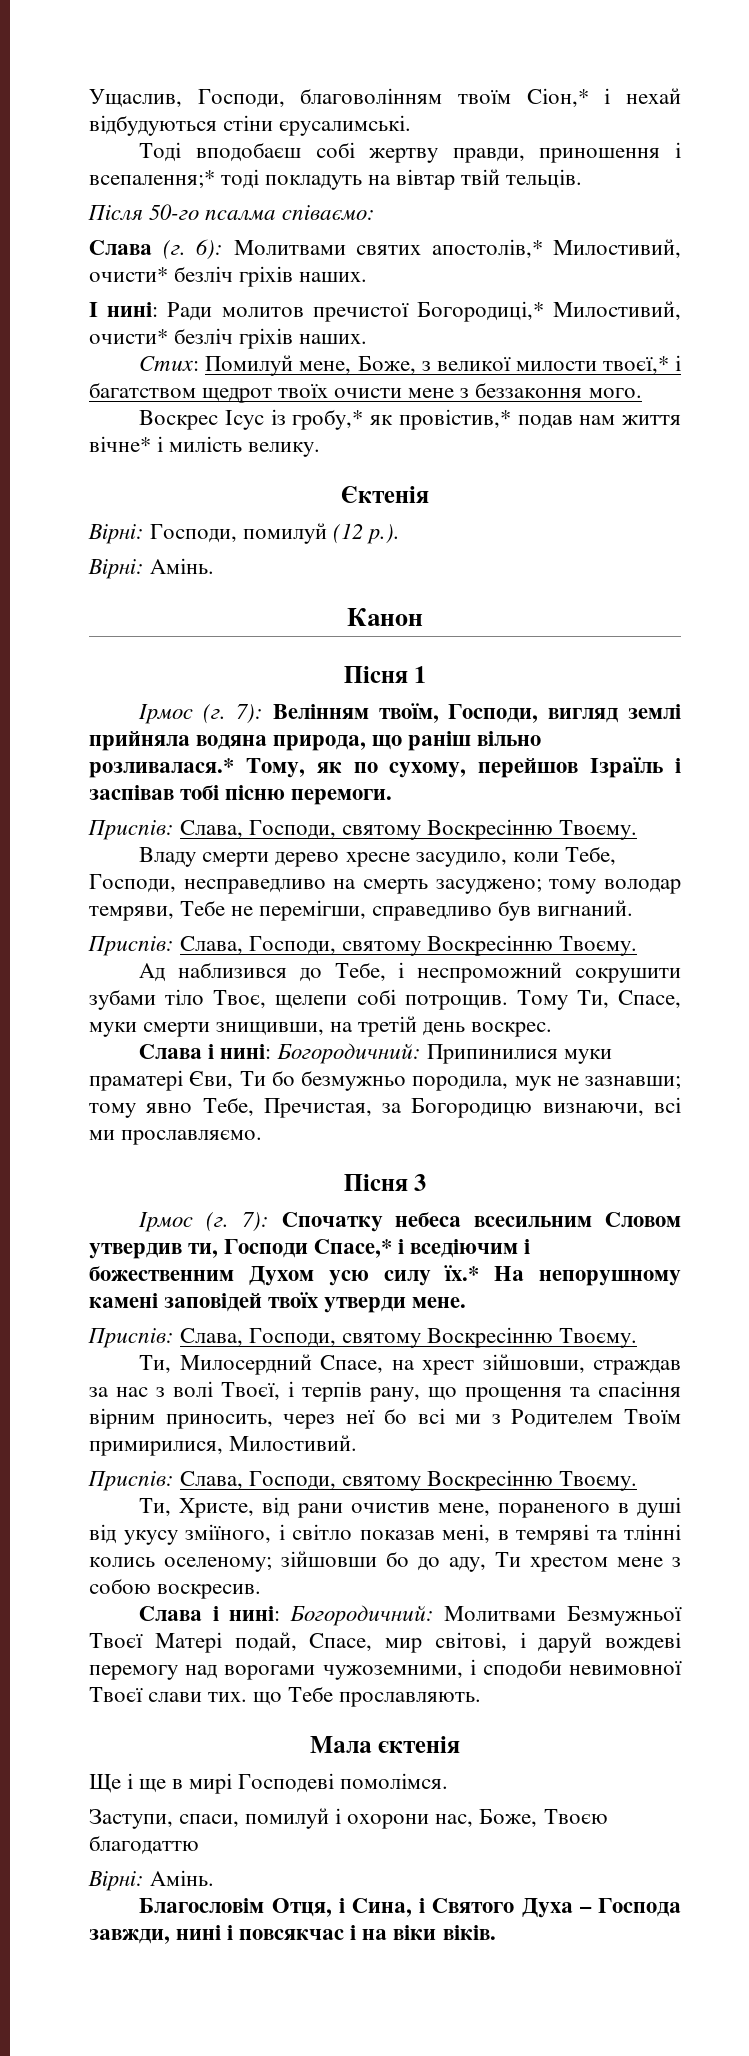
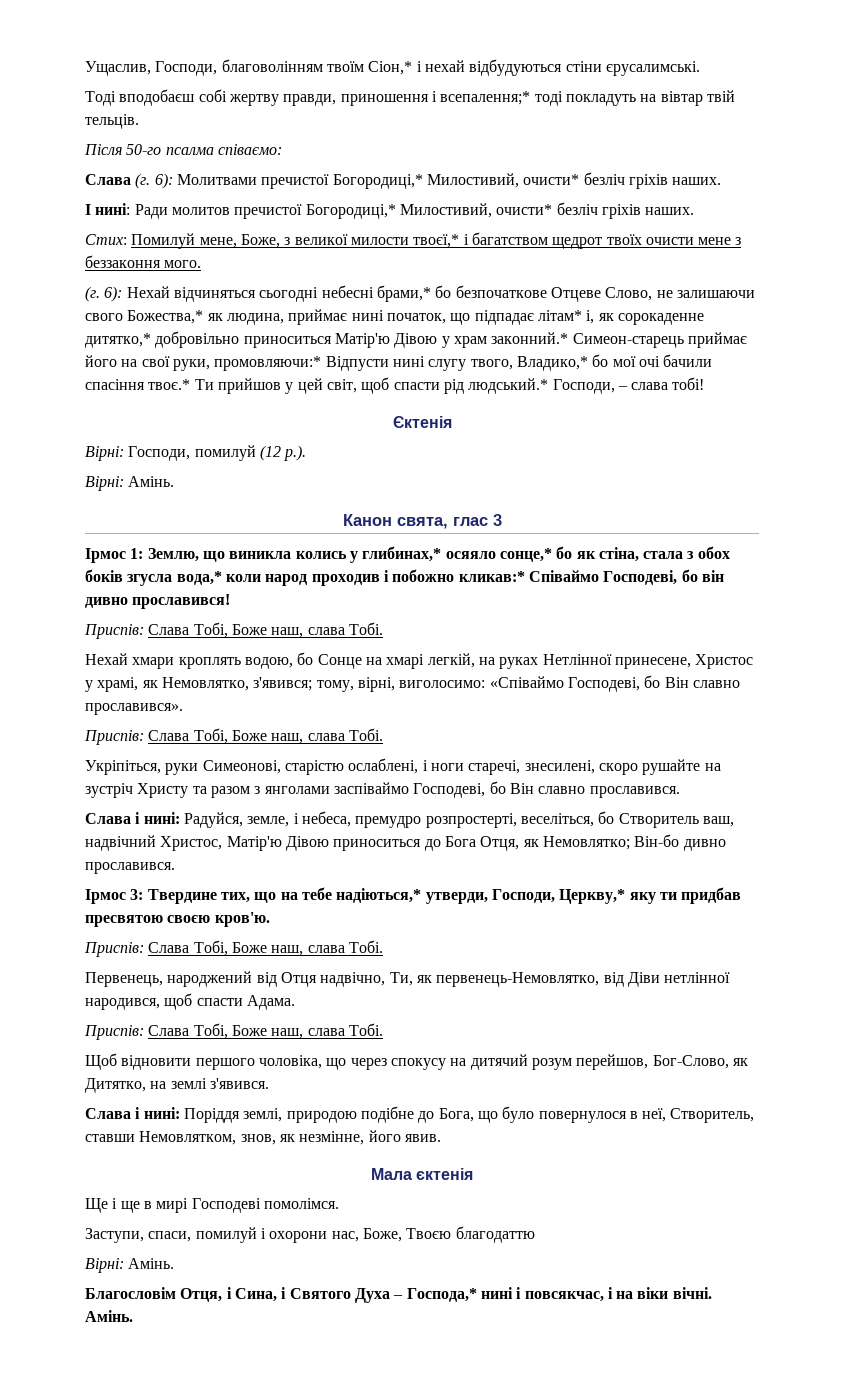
- Слава (г. 6): Молитвами святих апостолів,* Милостивий, очисти* безліч гріхів наших.
+ Слава (г. 6): Молитвами пречистої Богородиці,* Милостивий, очисти* безліч гріхів наших.
- Воскрес Ісус із гробу,* як провістив,* подав нам життя вічне* і милість велику.
+ (г. 6): Нехай відчиняться сьогодні небесні брами,* бо безпочаткове Отцеве Слово, не залишаючи свого Божества,* як людина, приймає нині початок, що підпадає літам* і, як сорокаденне дитятко,* добровільно приноситься Матір'ю Дівою у храм законний.* Симеон-старець приймає його на свої руки, промовляючи:* Відпусти нині слугу твого, Владико,* бо мої очі бачили спасіння твоє.* Ти прийшов у цей світ, щоб спасти рід людський.* Господи, – слава тобі!
- Канон
- Пісня 1
- Ірмос (г. 7): Велінням твоїм, Господи, вигляд землі прийняла водяна природа, що раніш вільно розливалася.* Тому, як по сухому, перейшов Ізраїль і заспівав тобі пісню перемоги.
- Приспів: Слава, Господи, святому Воскресінню Твоєму.
- Владу смерти дерево хресне засудило, коли Тебе, Господи, несправедливо на смерть засуджено; тому володар темряви, Тебе не перемігши, справедливо був вигнаний.
- Приспів: Слава, Господи, святому Воскресінню Твоєму.
- Ад наблизився до Тебе, і неспроможний сокрушити зубами тіло Твоє, щелепи собі потрощив. Тому Ти, Спасе, муки смерти знищивши, на третій день воскрес.
- Слава і нині: Богородичний: Припинилися муки праматері Єви, Ти бо безмужньо породила, мук не зазнавши; тому явно Тебе, Пречистая, за Богородицю визнаючи, всі ми прославляємо.
- Пісня 3
- Ірмос (г. 7): Спочатку небеса всесильним Словом утвердив ти, Господи Спасе,* і вседіючим і божественним Духом усю силу їх.* На непорушному камені заповідей твоїх утверди мене.
- Приспів: Слава, Господи, святому Воскресінню Твоєму.
- Ти, Милосердний Спасе, на хрест зійшовши, страждав за нас з волі Твоєї, і терпів рану, що прощення та спасіння вірним приносить, через неї бо всі ми з Родителем Твоїм примирилися, Милостивий.
- Приспів: Слава, Господи, святому Воскресінню Твоєму.
- Ти, Христе, від рани очистив мене, пораненого в душі від укусу зміїного, і світло показав мені, в темряві та тлінні колись оселеному; зійшовши бо до аду, Ти хрестом мене з собою воскресив.
- Слава і нині: Богородичний: Молитвами Безмужньої Твоєї Матері подай, Спасе, мир світові, і даруй вождеві перемогу над ворогами чужоземними, і сподоби невимовної Твоєї слави тих. що Тебе прославляють.
+ Канон свята, глас 3
+ Ірмос 1: Землю, що виникла колись у глибинах,* осяяло сонце,* бо як стіна, стала з обох боків згусла вода,* коли народ проходив і побожно кликав:* Співаймо Господеві, бо він дивно прославився!
+ Приспів: Слава Тобі, Боже наш, слава Тобі.
+ Нехай хмари кроплять водою, бо Сонце на хмарі легкій, на руках Нетлінної принесене, Христос у храмі, як Немовлятко, з'явився; тому, вірні, виголосимо: «Співаймо Господеві, бо Він славно прославився».
+ Приспів: Слава Тобі, Боже наш, слава Тобі.
+ Укріпіться, руки Симеонові, старістю ослаблені, і ноги старечі, знесилені, скоро рушайте на зустріч Христу та разом з янголами заспіваймо Господеві, бо Він славно прославився.
+ Слава і нині: Радуйся, земле, і небеса, премудро розпростерті, веселіться, бо Створитель ваш, надвічний Христос, Матір'ю Дівою приноситься до Бога Отця, як Немовлятко; Він-бо дивно прославився.
+ Ірмос 3: Твердине тих, що на тебе надіються,* утверди, Господи, Церкву,* яку ти придбав пресвятою своєю кров'ю.
+ Приспів: Слава Тобі, Боже наш, слава Тобі.
+ Первенець, народжений від Отця надвічно, Ти, як первенець-Немовлятко, від Діви нетлінної народився, щоб спасти Адама.
+ Приспів: Слава Тобі, Боже наш, слава Тобі.
+ Щоб відновити першого чоловіка, що через спокусу на дитячий розум перейшов, Бог-Слово, як Дитятко, на землі з'явився.
+ Слава і нині: Поріддя землі, природою подібне до Бога, що було повернулося в неї, Створитель, ставши Немовлятком, знов, як незмінне, його явив.
- Благословім Отця, і Сина, і Святого Духа – Господа завжди, нині і повсякчас і на віки віків.
+ Благословім Отця, і Сина, і Святого Духа – Господа,* нині і повсякчас, і на віки вічні. Амінь.

